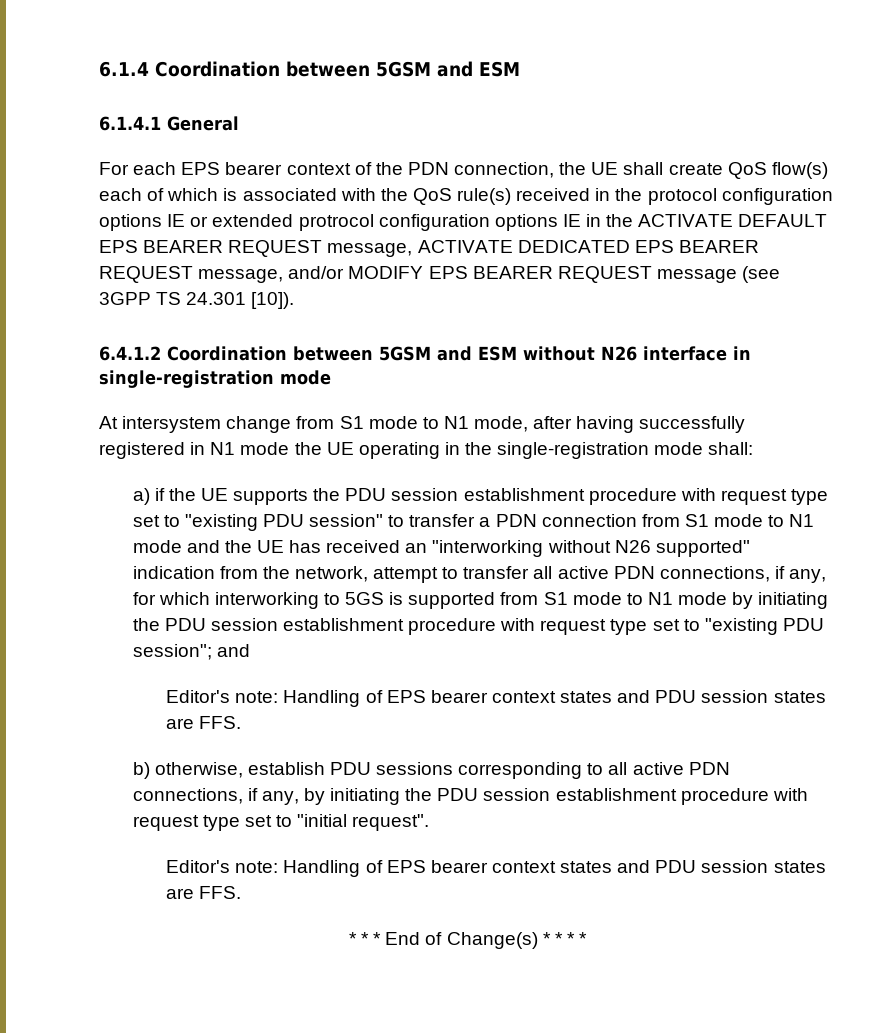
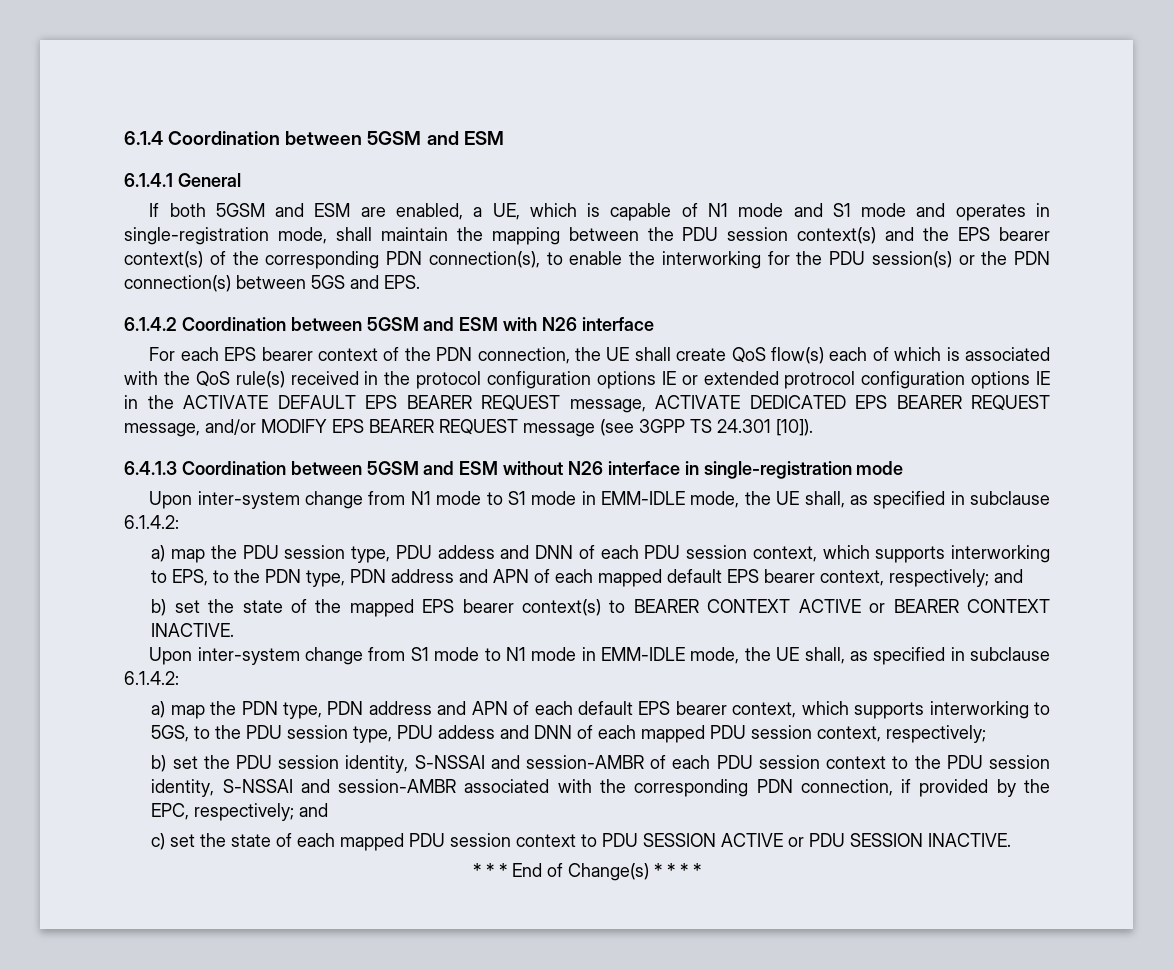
+ If both 5GSM and ESM are enabled, a UE, which is capable of N1 mode and S1 mode and operates in single-registration mode, shall maintain the mapping between the PDU session context(s) and the EPS bearer context(s) of the corresponding PDN connection(s), to enable the interworking for the PDU session(s) or the PDN connection(s) between 5GS and EPS.
+ 6.1.4.2 Coordination between 5GSM and ESM with N26 interface
- 6.4.1.2 Coordination between 5GSM and ESM without N26 interface in single-registration mode
+ 6.4.1.3 Coordination between 5GSM and ESM without N26 interface in single-registration mode
- At intersystem change from S1 mode to N1 mode, after having successfully registered in N1 mode the UE operating in the single-registration mode shall:
- a) if the UE supports the PDU session establishment procedure with request type set to "existing PDU session" to transfer a PDN connection from S1 mode to N1 mode and the UE has received an "interworking without N26 supported" indication from the network, attempt to transfer all active PDN connections, if any, for which interworking to 5GS is supported from S1 mode to N1 mode by initiating the PDU session establishment procedure with request type set to "existing PDU session"; and
- Editor's note: Handling of EPS bearer context states and PDU session states are FFS.
- b) otherwise, establish PDU sessions corresponding to all active PDN connections, if any, by initiating the PDU session establishment procedure with request type set to "initial request".
- Editor's note: Handling of EPS bearer context states and PDU session states are FFS.
+ Upon inter-system change from N1 mode to S1 mode in EMM-IDLE mode, the UE shall, as specified in subclause 6.1.4.2:
+ a) map the PDU session type, PDU addess and DNN of each PDU session context, which supports interworking to EPS, to the PDN type, PDN address and APN of each mapped default EPS bearer context, respectively; and
+ b) set the state of the mapped EPS bearer context(s) to BEARER CONTEXT ACTIVE or BEARER CONTEXT INACTIVE.
+ Upon inter-system change from S1 mode to N1 mode in EMM-IDLE mode, the UE shall, as specified in subclause 6.1.4.2:
+ a) map the PDN type, PDN address and APN of each default EPS bearer context, which supports interworking to 5GS, to the PDU session type, PDU addess and DNN of each mapped PDU session context, respectively;
+ b) set the PDU session identity, S-NSSAI and session-AMBR of each PDU session context to the PDU session identity, S-NSSAI and session-AMBR associated with the corresponding PDN connection, if provided by the EPC, respectively; and
+ c) set the state of each mapped PDU session context to PDU SESSION ACTIVE or PDU SESSION INACTIVE.

